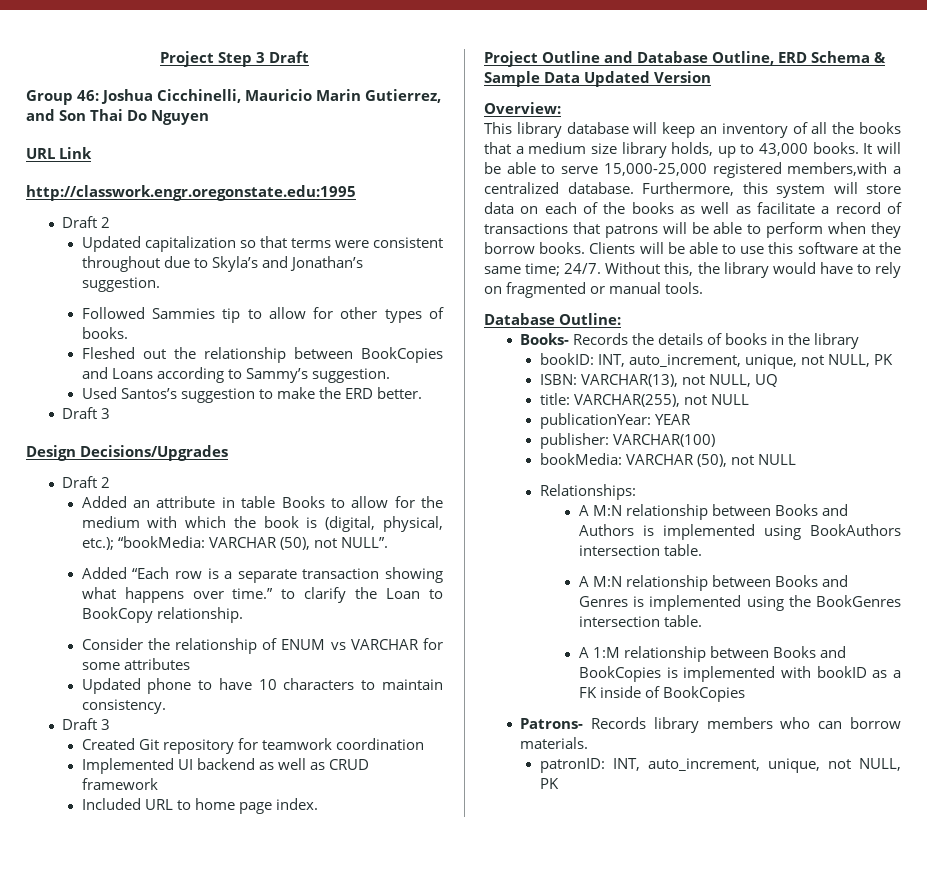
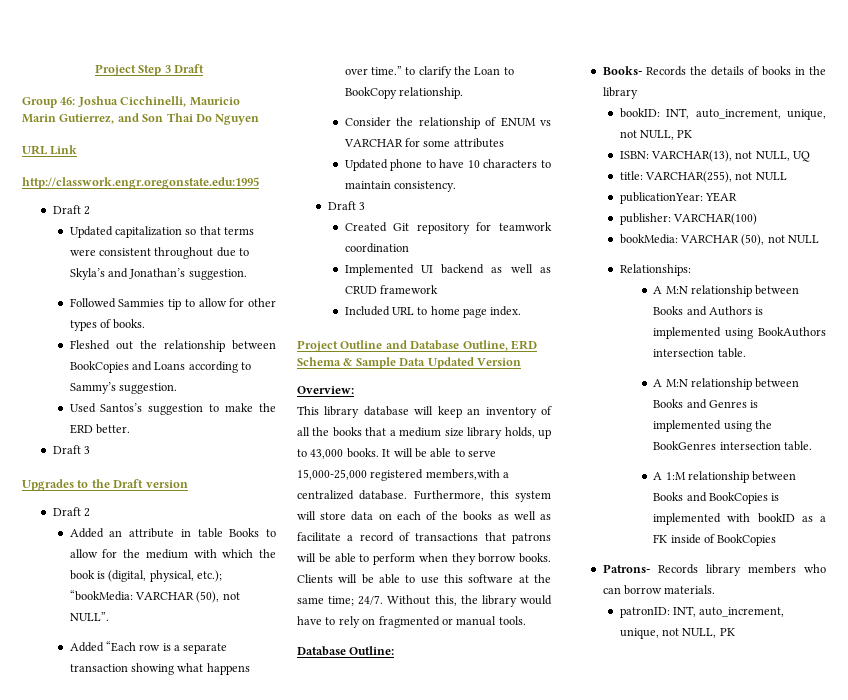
- Design Decisions/Upgrades
+ Upgrades to the Draft version

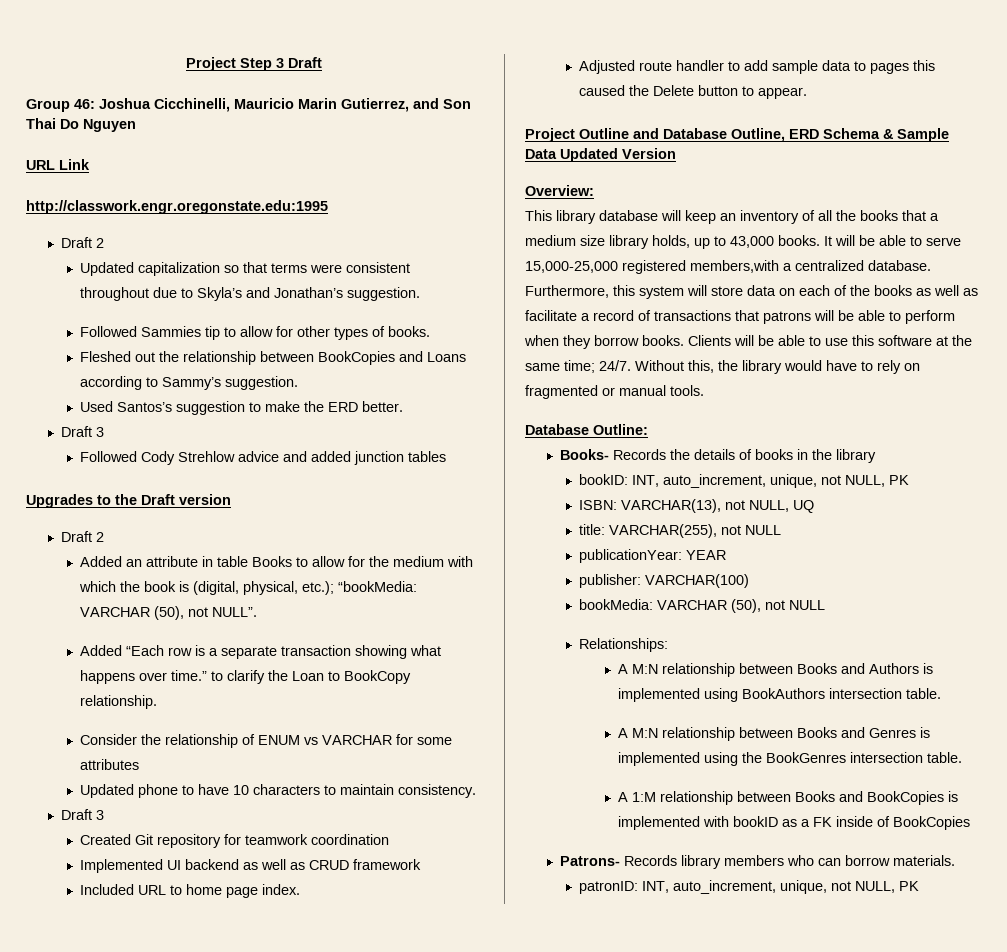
+ Followed Cody Strehlow advice and added junction tables
+ Adjusted route handler to add sample data to pages this caused the Delete button to appear.

